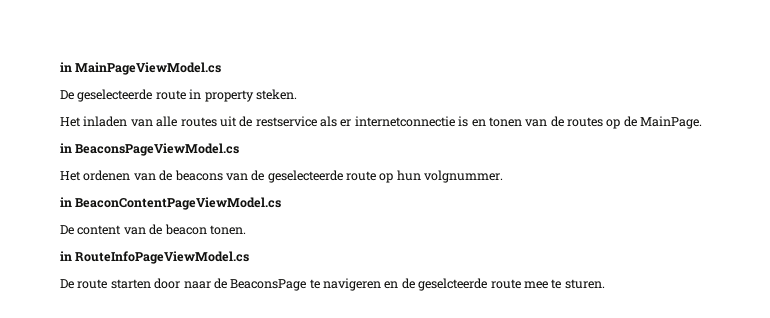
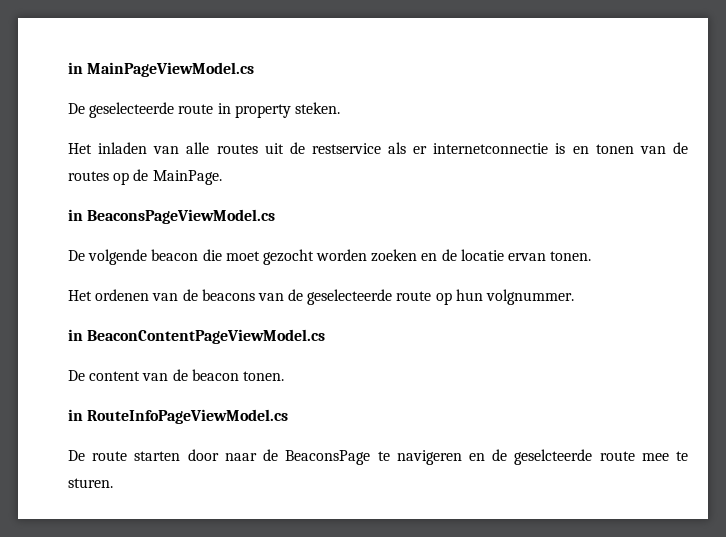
+ De volgende beacon die moet gezocht worden zoeken en de locatie ervan tonen.

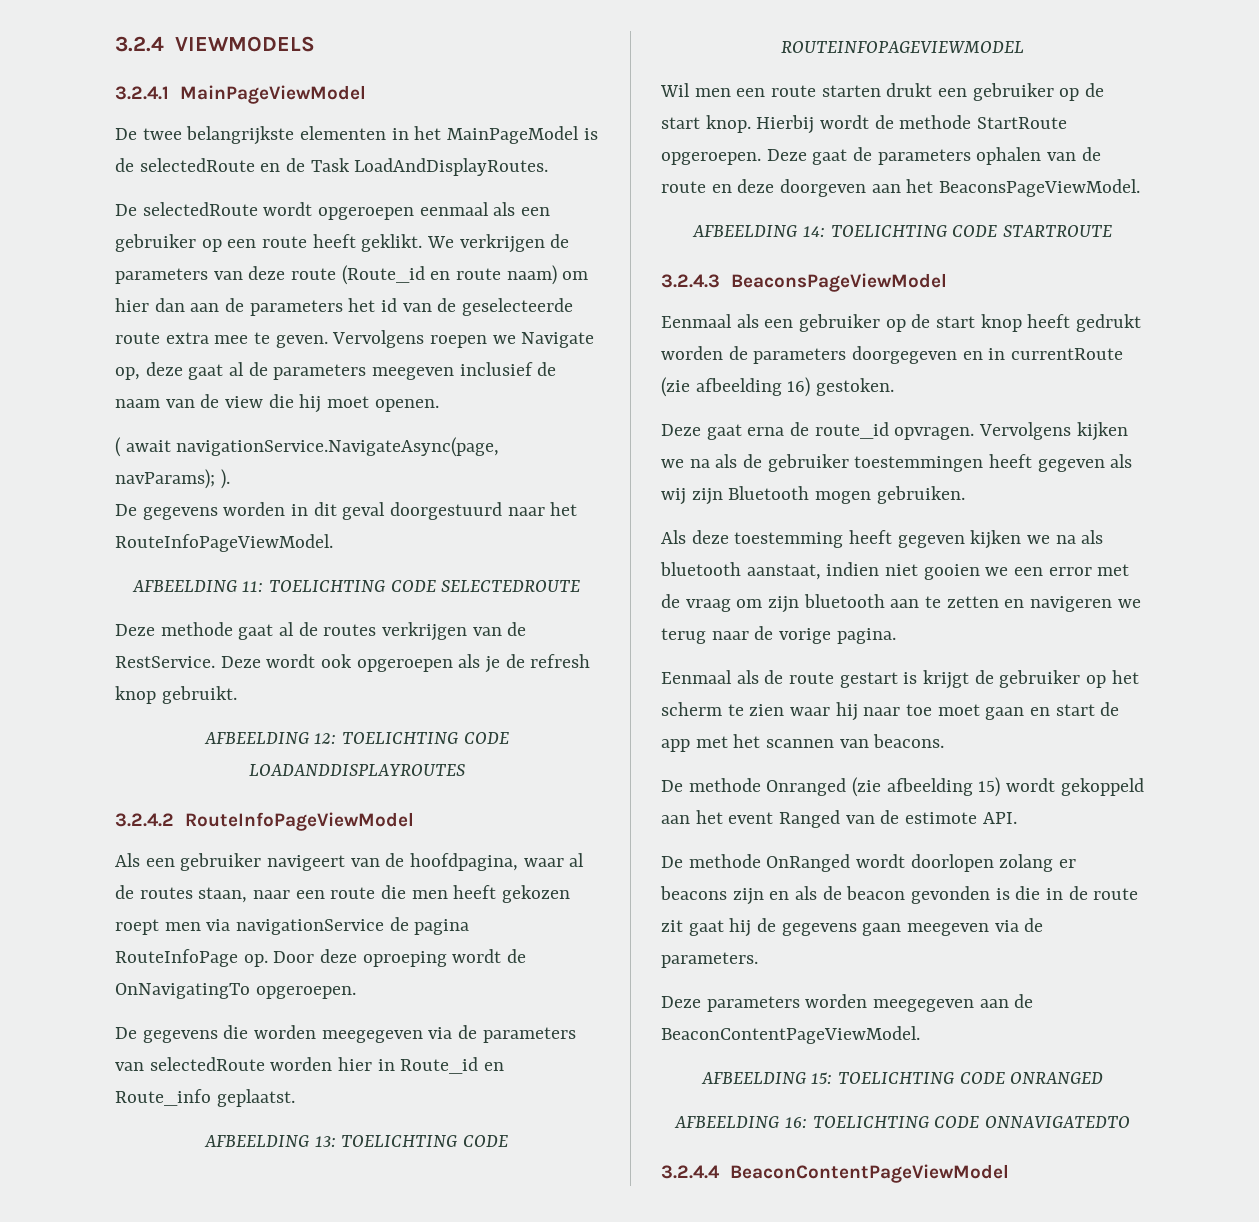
- in MainPageViewModel.cs
- De geselecteerde route in property steken.
- Het inladen van alle routes uit de restservice als er internetconnectie is en tonen van de routes op de MainPage.
- in BeaconsPageViewModel.cs
- De volgende beacon die moet gezocht worden zoeken en de locatie ervan tonen.
- Het ordenen van de beacons van de geselecteerde route op hun volgnummer.
- in BeaconContentPageViewModel.cs
- De content van de beacon tonen.
- in RouteInfoPageViewModel.cs
- De route starten door naar de BeaconsPage te navigeren en de geselcteerde route mee te sturen.
+ 3.2.4 VIEWMODELS
+ 3.2.4.1 MainPageViewModel
+ De twee belangrijkste elementen in het MainPageModel is de selectedRoute en de Task LoadAndDisplayRoutes.
+ De selectedRoute wordt opgeroepen eenmaal als een gebruiker op een route heeft geklikt. We verkrijgen de parameters van deze route (Route_id en route naam) om hier dan aan de parameters het id van de geselecteerde route extra mee te geven. Vervolgens roepen we Navigate op, deze gaat al de parameters meegeven inclusief de naam van de view die hij moet openen.
+ ( await navigationService.NavigateAsync(page, navParams); ).
+ De gegevens worden in dit geval doorgestuurd naar het RouteInfoPageViewModel.
+ AFBEELDING 11: TOELICHTING CODE SELECTEDROUTE
+ Deze methode gaat al de routes verkrijgen van de RestService. Deze wordt ook opgeroepen als je de refresh knop gebruikt.
+ AFBEELDING 12: TOELICHTING CODE LOADANDDISPLAYROUTES
+ 3.2.4.2 RouteInfoPageViewModel
+ Als een gebruiker navigeert van de hoofdpagina, waar al de routes staan, naar een route die men heeft gekozen roept men via navigationService de pagina RouteInfoPage op. Door deze oproeping wordt de OnNavigatingTo opgeroepen.
+ De gegevens die worden meegegeven via de parameters van selectedRoute worden hier in Route_id en Route_info geplaatst.
+ AFBEELDING 13: TOELICHTING CODE ROUTEINFOPAGEVIEWMODEL
+ Wil men een route starten drukt een gebruiker op de start knop. Hierbij wordt de methode StartRoute opgeroepen. Deze gaat de parameters ophalen van de route en deze doorgeven aan het BeaconsPageViewModel.
+ AFBEELDING 14: TOELICHTING CODE STARTROUTE
+ 3.2.4.3 BeaconsPageViewModel
+ Eenmaal als een gebruiker op de start knop heeft gedrukt worden de parameters doorgegeven en in currentRoute (zie afbeelding 16) gestoken.
+ Deze gaat erna de route_id opvragen. Vervolgens kijken we na als de gebruiker toestemmingen heeft gegeven als wij zijn Bluetooth mogen gebruiken.
+ Als deze toestemming heeft gegeven kijken we na als bluetooth aanstaat, indien niet gooien we een error met de vraag om zijn bluetooth aan te zetten en navigeren we terug naar de vorige pagina.
+ Eenmaal als de route gestart is krijgt de gebruiker op het scherm te zien waar hij naar toe moet gaan en start de app met het scannen van beacons.
+ De methode Onranged (zie afbeelding 15) wordt gekoppeld aan het event Ranged van de estimote API.
+ De methode OnRanged wordt doorlopen zolang er beacons zijn en als de beacon gevonden is die in de route zit gaat hij de gegevens gaan meegeven via de parameters.
+ Deze parameters worden meegegeven aan de BeaconContentPageViewModel.
+ AFBEELDING 15: TOELICHTING CODE ONRANGED
+ AFBEELDING 16: TOELICHTING CODE ONNAVIGATEDTO
+ 3.2.4.4 BeaconContentPageViewModel

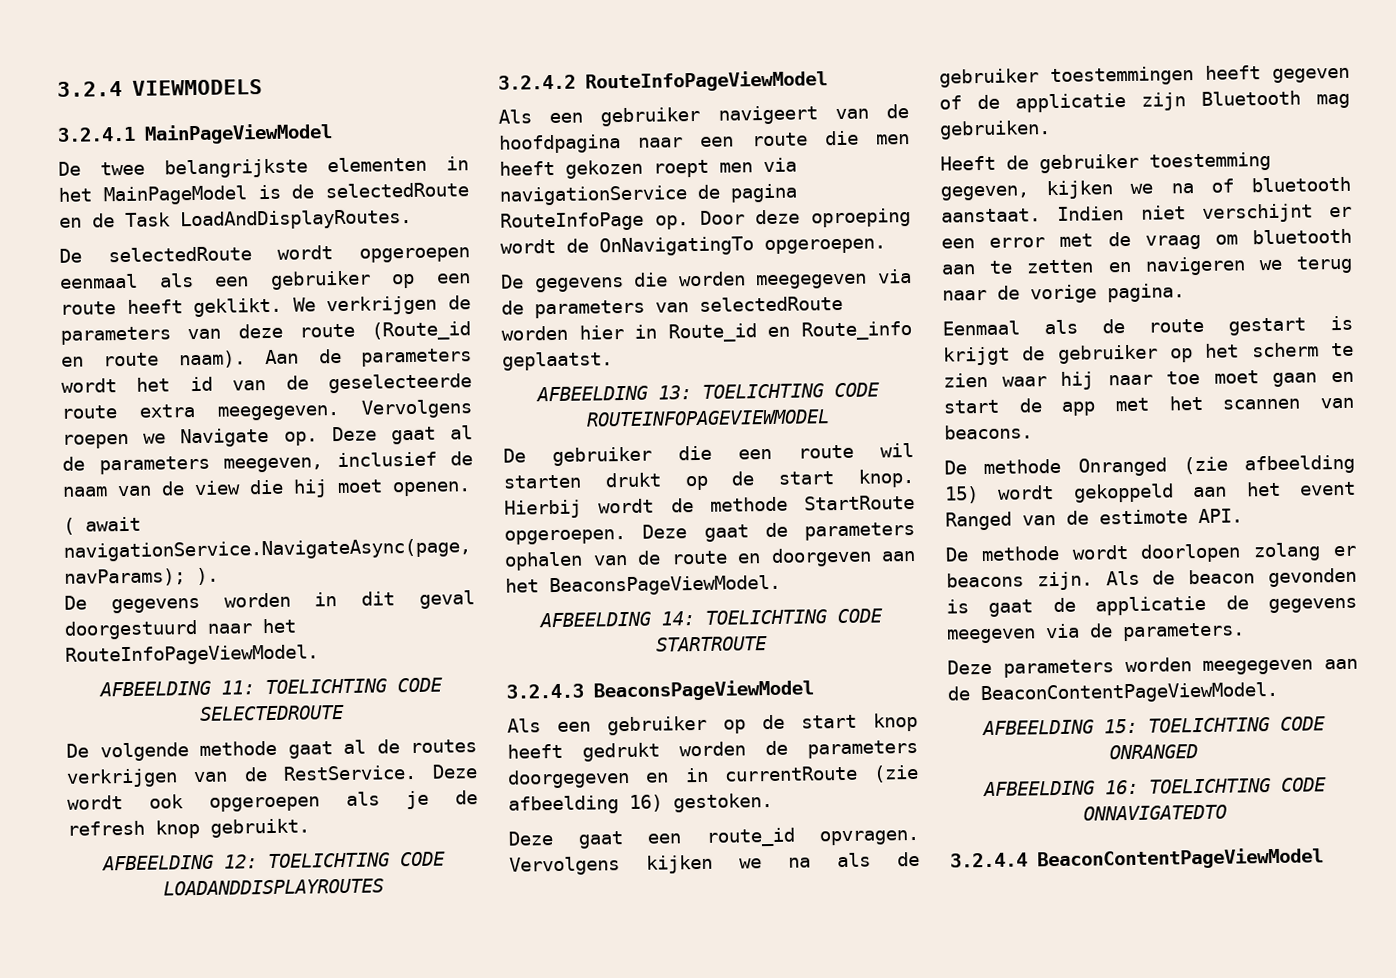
- We verkrijgen de parameters van deze route (Route_id en route naam) om hier dan aan de parameters het id van de geselecteerde route extra mee te geven.
+ We verkrijgen de parameters van deze route (Route_id en route naam). Aan de parameters wordt het id van de geselecteerde route extra meegegeven.
- Vervolgens roepen we Navigate op, deze gaat al de parameters meegeven inclusief de naam van de view die hij moet openen.
+ Vervolgens roepen we Navigate op. Deze gaat al de parameters meegeven, inclusief de naam van de view die hij moet openen.
- Deze methode gaat al de routes verkrijgen van de RestService.
+ De volgende methode gaat al de routes verkrijgen van de RestService.
- Als een gebruiker navigeert van de hoofdpagina, waar al de routes staan, naar een route die men heeft gekozen roept men via navigationService de pagina RouteInfoPage op. Door deze oproeping wordt de OnNavigatingTo opgeroepen.
+ Als een gebruiker navigeert van de hoofdpagina naar een route die men heeft gekozen roept men via navigationService de pagina RouteInfoPage op. Door deze oproeping wordt de OnNavigatingTo opgeroepen.
- Wil men een route starten drukt een gebruiker op de start knop.
+ De gebruiker die een route wil starten drukt op de start knop.
- Deze gaat de parameters ophalen van de route en deze doorgeven aan het BeaconsPageViewModel.
+ Deze gaat de parameters ophalen van de route en doorgeven aan het BeaconsPageViewModel.
- Eenmaal als een gebruiker op de start knop heeft gedrukt worden de parameters doorgegeven en in currentRoute (zie afbeelding 16) gestoken.
+ Als een gebruiker op de start knop heeft gedrukt worden de parameters doorgegeven en in currentRoute (zie afbeelding 16) gestoken.
- Deze gaat erna de route_id opvragen.
+ Deze gaat een route_id opvragen.
- Vervolgens kijken we na als de gebruiker toestemmingen heeft gegeven als wij zijn Bluetooth mogen gebruiken.
+ Vervolgens kijken we na als de gebruiker toestemmingen heeft gegeven of de applicatie zijn Bluetooth mag gebruiken.
- Als deze toestemming heeft gegeven kijken we na als bluetooth aanstaat, indien niet gooien we een error met de vraag om zijn bluetooth aan te zetten en navigeren we terug naar de vorige pagina.
+ Heeft de gebruiker toestemming gegeven, kijken we na of bluetooth aanstaat. Indien niet verschijnt er een error met de vraag om bluetooth aan te zetten en navigeren we terug naar de vorige pagina.
- De methode OnRanged wordt doorlopen zolang er beacons zijn en als de beacon gevonden is die in de route zit gaat hij de gegevens gaan meegeven via de parameters.
+ De methode wordt doorlopen zolang er beacons zijn. Als de beacon gevonden is gaat de applicatie de gegevens meegeven via de parameters.

